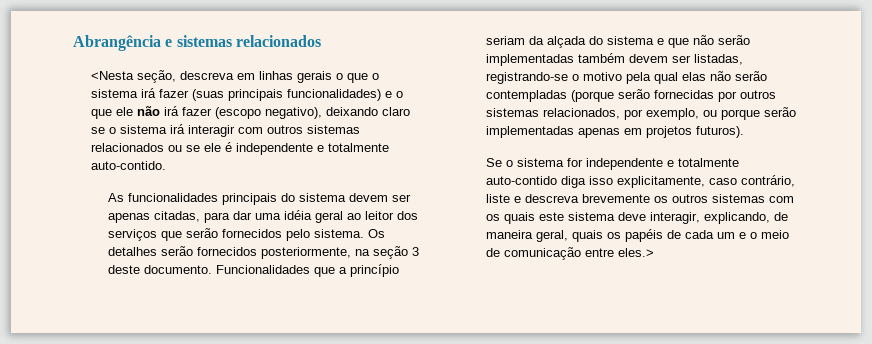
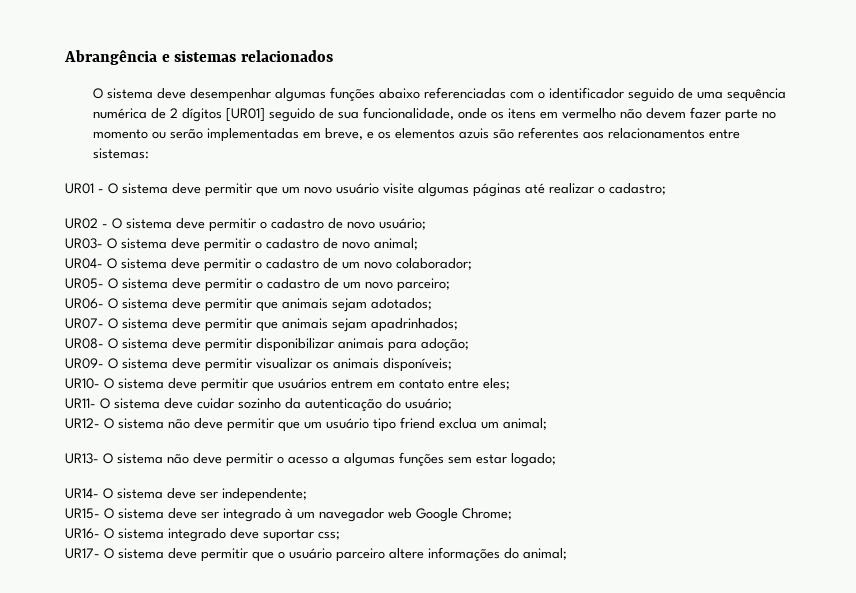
- <Nesta seção, descreva em linhas gerais o que o sistema irá fazer (suas principais funcionalidades) e o que ele não irá fazer (escopo negativo), deixando claro se o sistema irá interagir com outros sistemas relacionados ou se ele é independente e totalmente auto-contido.
- As funcionalidades principais do sistema devem ser apenas citadas, para dar uma idéia geral ao leitor dos serviços que serão fornecidos pelo sistema. Os detalhes serão fornecidos posteriormente, na seção 3 deste documento. Funcionalidades que a princípio seriam da alçada do sistema e que não serão implementadas também devem ser listadas, registrando-se o motivo pela qual elas não serão contempladas (porque serão fornecidas por outros sistemas relacionados, por exemplo, ou porque serão implementadas apenas em projetos futuros).
- Se o sistema for independente e totalmente auto-contido diga isso explicitamente, caso contrário, liste e descreva brevemente os outros sistemas com os quais este sistema deve interagir, explicando, de maneira geral, quais os papéis de cada um e o meio de comunicação entre eles.>
+ O sistema deve desempenhar algumas funções abaixo referenciadas com o identificador seguido de uma sequência numérica de 2 dígitos [UR01] seguido de sua funcionalidade, onde os itens em vermelho não devem fazer parte no momento ou serão implementadas em breve, e os elementos azuis são referentes aos relacionamentos entre sistemas:
+ UR01 - O sistema deve permitir que um novo usuário visite algumas páginas até realizar o cadastro;
+ UR02 - O sistema deve permitir o cadastro de novo usuário;
+ UR03- O sistema deve permitir o cadastro de novo animal;
+ UR04- O sistema deve permitir o cadastro de um novo colaborador;
+ UR05- O sistema deve permitir o cadastro de um novo parceiro;
+ UR06- O sistema deve permitir que animais sejam adotados;
+ UR07- O sistema deve permitir que animais sejam apadrinhados;
+ UR08- O sistema deve permitir disponibilizar animais para adoção;
+ UR09- O sistema deve permitir visualizar os animais disponíveis;
+ UR10- O sistema deve permitir que usuários entrem em contato entre eles;
+ UR11- O sistema deve cuidar sozinho da autenticação do usuário;
+ UR12- O sistema não deve permitir que um usuário tipo friend exclua um animal;
+ UR13- O sistema não deve permitir o acesso a algumas funções sem estar logado;
+ UR14- O sistema deve ser independente;
+ UR15- O sistema deve ser integrado à um navegador web Google Chrome;
+ UR16- O sistema integrado deve suportar css;
+ UR17- O sistema deve permitir que o usuário parceiro altere informações do animal;

